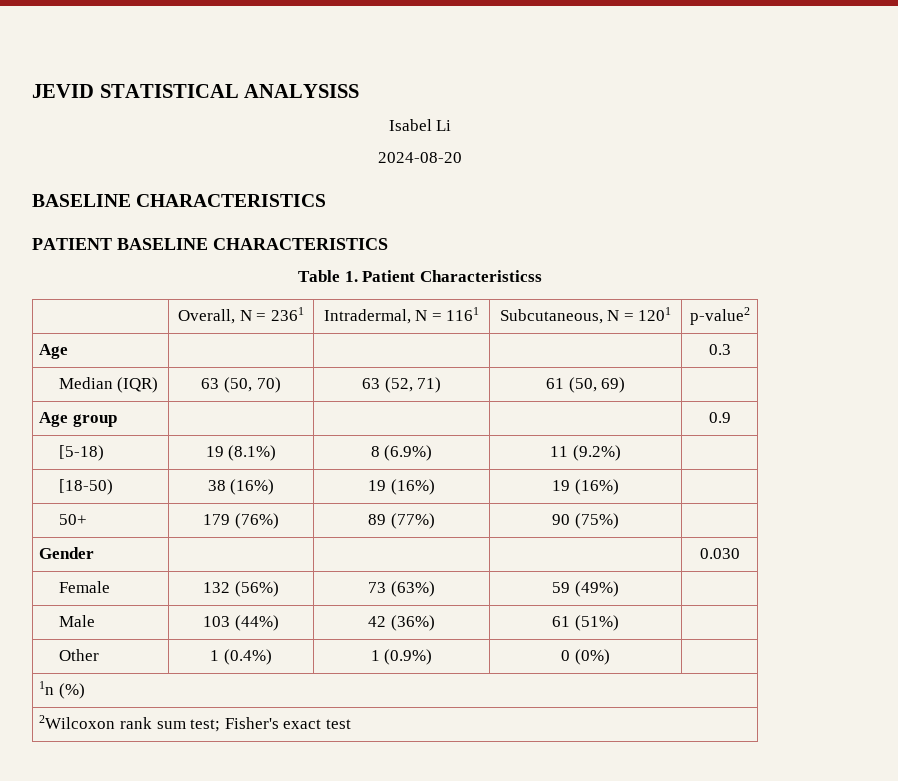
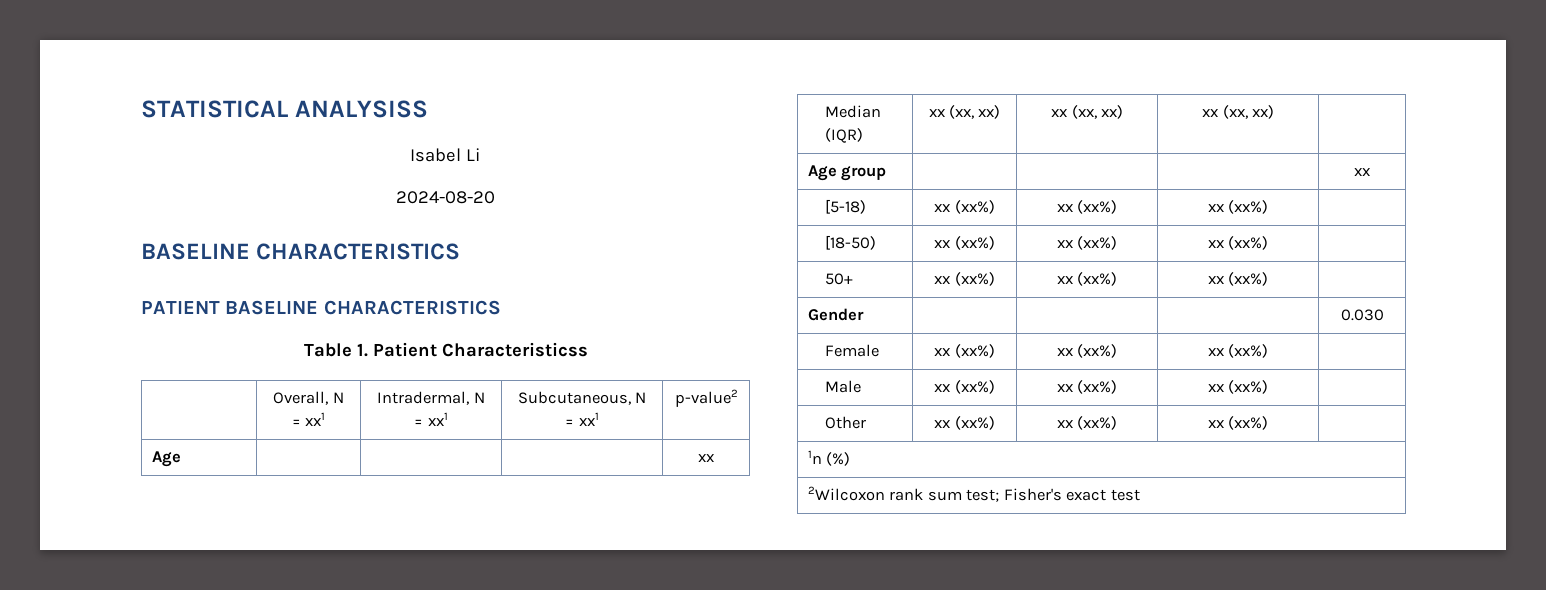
- JEVID STATISTICAL ANALYSISS
+ STATISTICAL ANALYSISS
- | Overall, N = 2361 | Intradermal, N = 1161 | Subcutaneous, N = 1201 | p-value2
+ | Overall, N = xx1 | Intradermal, N = xx1 | Subcutaneous, N = xx1 | p-value2
- Age | | | | 0.3
+ Age | | | | xx
- Median (IQR) | 63 (50, 70) | 63 (52, 71) | 61 (50, 69) |
+ Median (IQR) | xx (xx, xx) | xx (xx, xx) | xx (xx, xx) |
- Age group | | | | 0.9
+ Age group | | | | xx
- [5-18) | 19 (8.1%) | 8 (6.9%) | 11 (9.2%) |
- [18-50) | 38 (16%) | 19 (16%) | 19 (16%) |
- 50+ | 179 (76%) | 89 (77%) | 90 (75%) |
+ [5-18) | xx (xx%) | xx (xx%) | xx (xx%) |
+ [18-50) | xx (xx%) | xx (xx%) | xx (xx%) |
+ 50+ | xx (xx%) | xx (xx%) | xx (xx%) |
  Gender | | | | 0.030
- Female | 132 (56%) | 73 (63%) | 59 (49%) |
- Male | 103 (44%) | 42 (36%) | 61 (51%) |
- Other | 1 (0.4%) | 1 (0.9%) | 0 (0%) |
+ Female | xx (xx%) | xx (xx%) | xx (xx%) |
+ Male | xx (xx%) | xx (xx%) | xx (xx%) |
+ Other | xx (xx%) | xx (xx%) | xx (xx%) |

